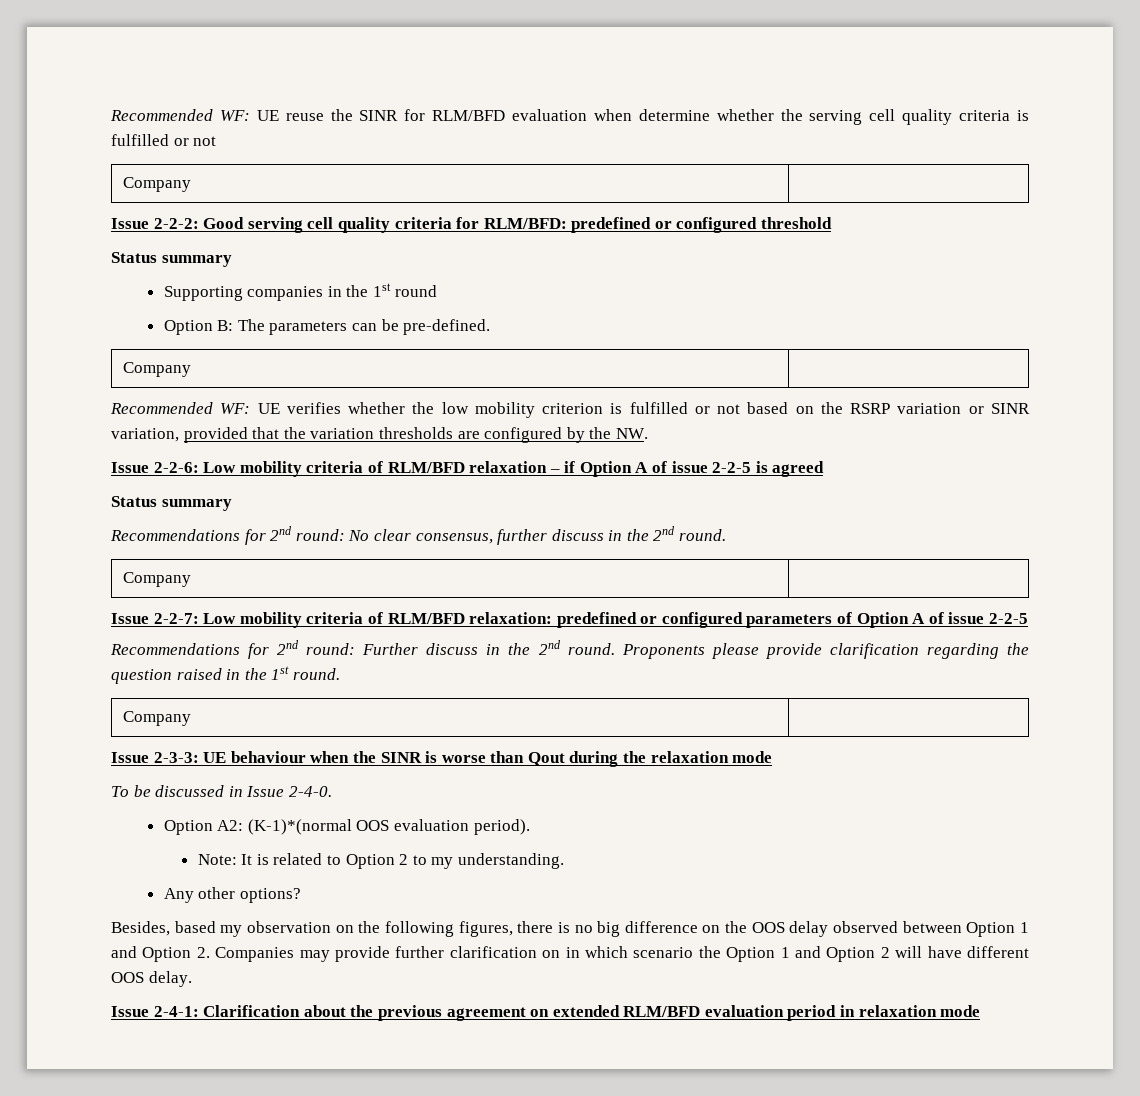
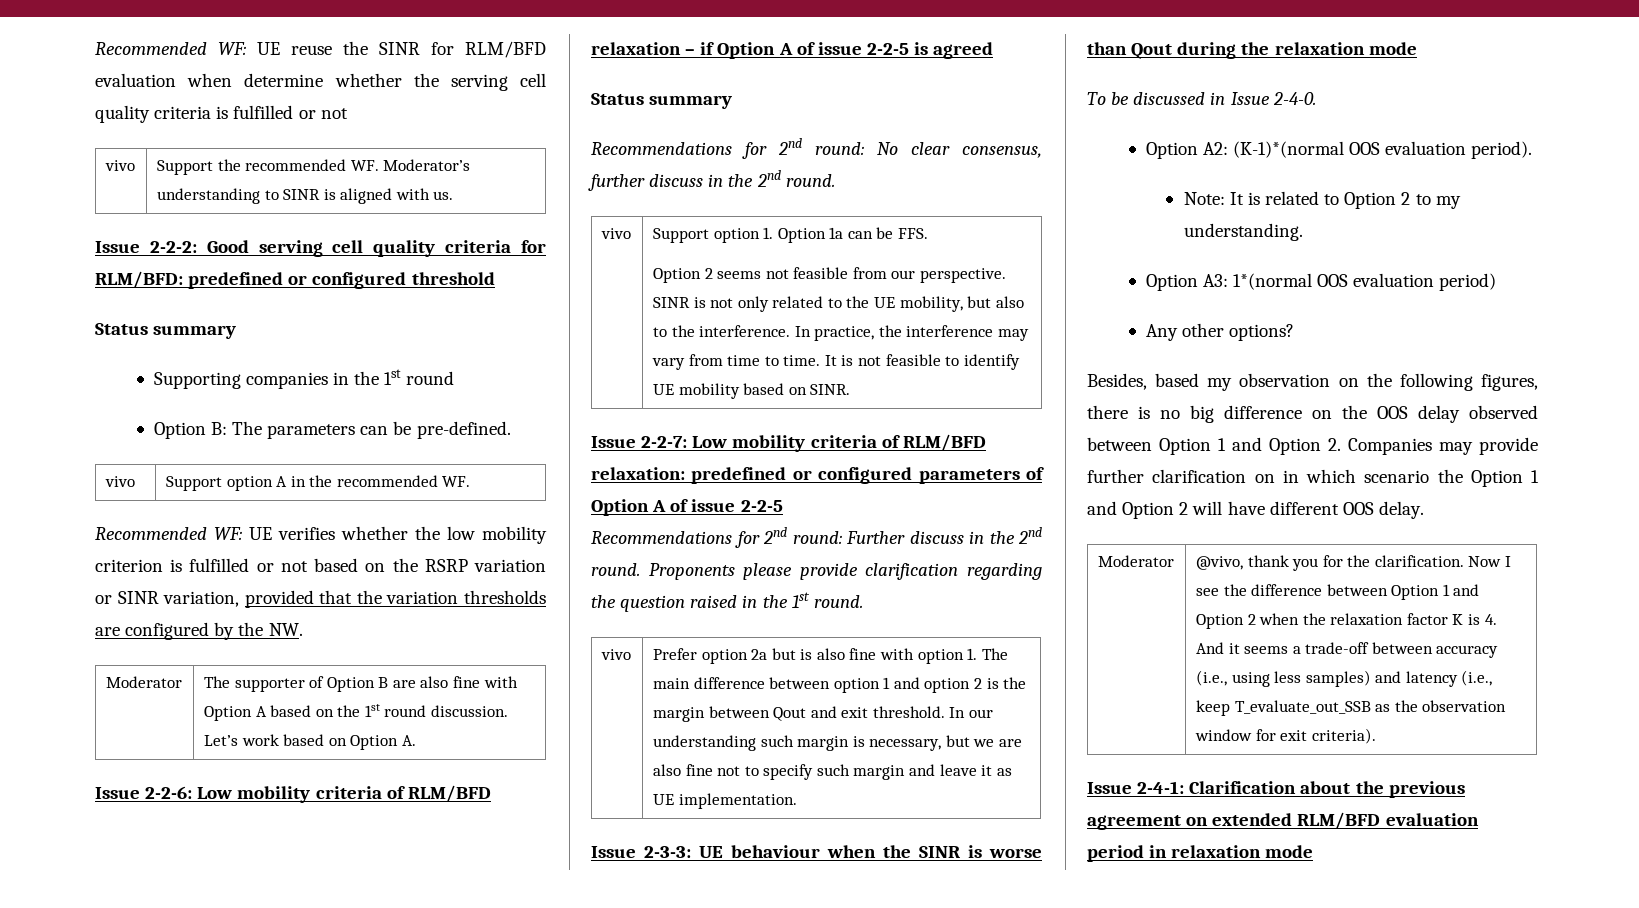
  Recommended WF: UE reuse the SINR for RLM/BFD evaluation when determine whether the serving cell quality criteria is fulfilled or not
- Company |
+ vivo | Support the recommended WF. Moderator’s understanding to SINR is aligned with us.
  Option B: The parameters can be pre-defined.
- Company |
+ vivo | Support option A in the recommended WF.
+ Moderator | The supporter of Option B are also fine with Option A based on the 1st round discussion. Let’s work based on Option A.
  Recommendations for 2nd round: No clear consensus, further discuss in the 2nd round.
- Company
+ vivo | Support option 1. Option 1a can be FFS.
+ Option 2 seems not feasible from our perspective. SINR is not only related to the UE mobility, but also to the interference. In practice, the interference may vary from time to time. It is not feasible to identify UE mobility based on SINR.
  Proponents please provide clarification regarding the question raised in the 1st round.
- Company
+ vivo | Prefer option 2a but is also fine with option 1. The main difference between option 1 and option 2 is the margin between Qout and exit threshold. In our understanding such margin is necessary, but we are also fine not to specify such margin and leave it as UE implementation.
+ Option A3: 1*(normal OOS evaluation period)
+ Moderator | @vivo, thank you for the clarification. Now I see the difference between Option 1 and Option 2 when the relaxation factor K is 4. And it seems a trade-off between accuracy (i.e., using less samples) and latency (i.e., keep T_evaluate_out_SSB as the observation window for exit criteria).

